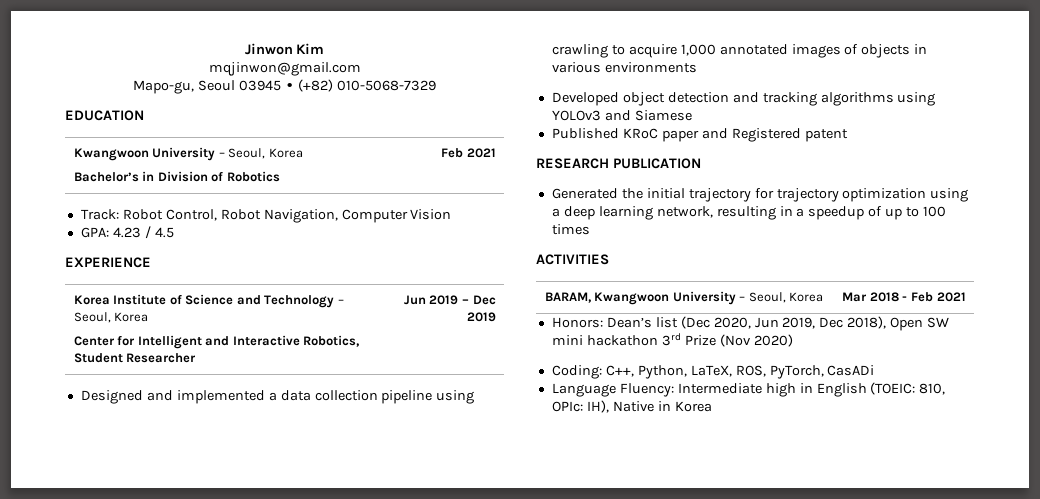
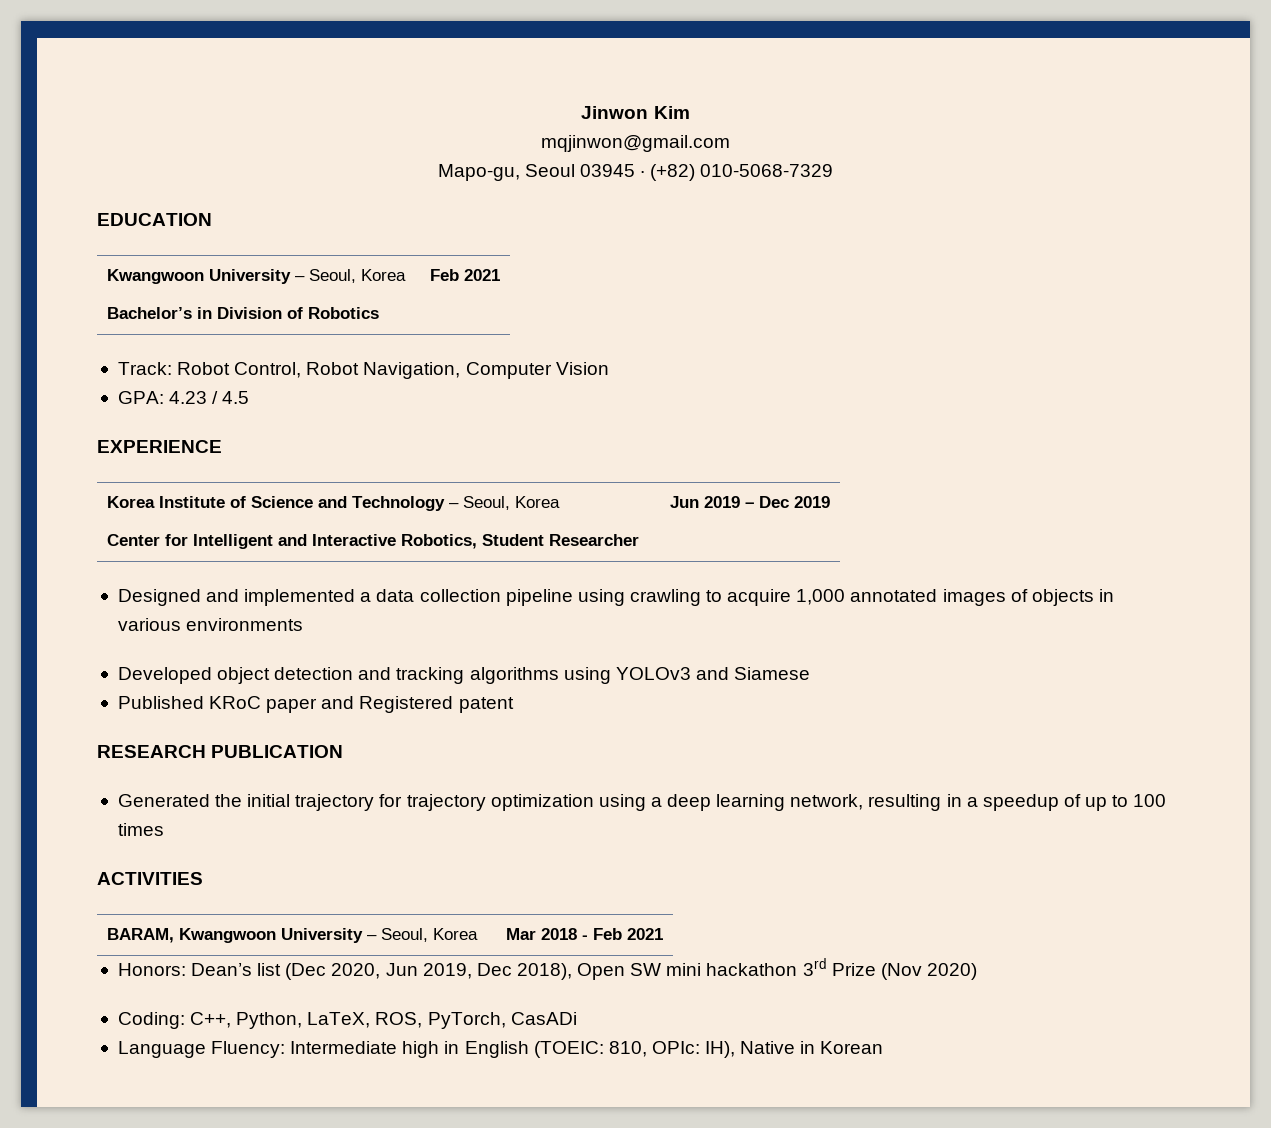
- Language Fluency: Intermediate high in English (TOEIC: 810, OPIc: IH), Native in Korea
+ Language Fluency: Intermediate high in English (TOEIC: 810, OPIc: IH), Native in Korean

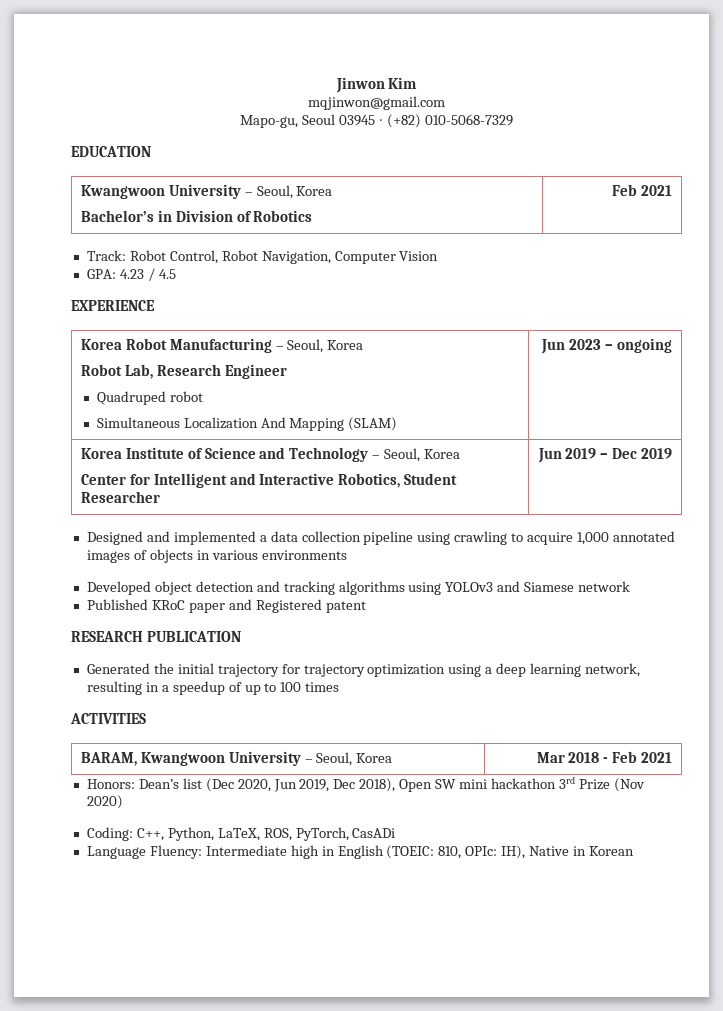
+ Korea Robot Manufacturing – Seoul, Korea
+ Robot Lab, Research Engineer
+ Quadruped robot
+ Simultaneous Localization And Mapping (SLAM) | Jun 2023 – ongoing
- Developed object detection and tracking algorithms using YOLOv3 and Siamese
+ Developed object detection and tracking algorithms using YOLOv3 and Siamese network

